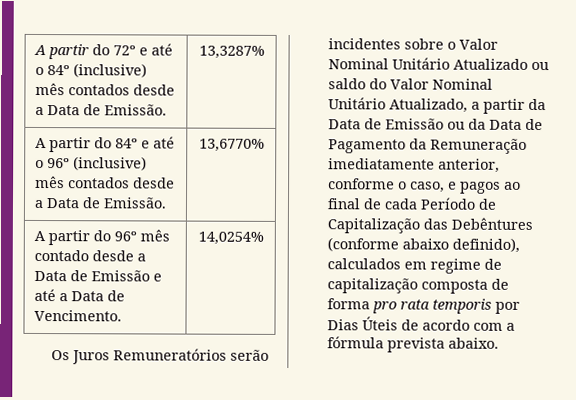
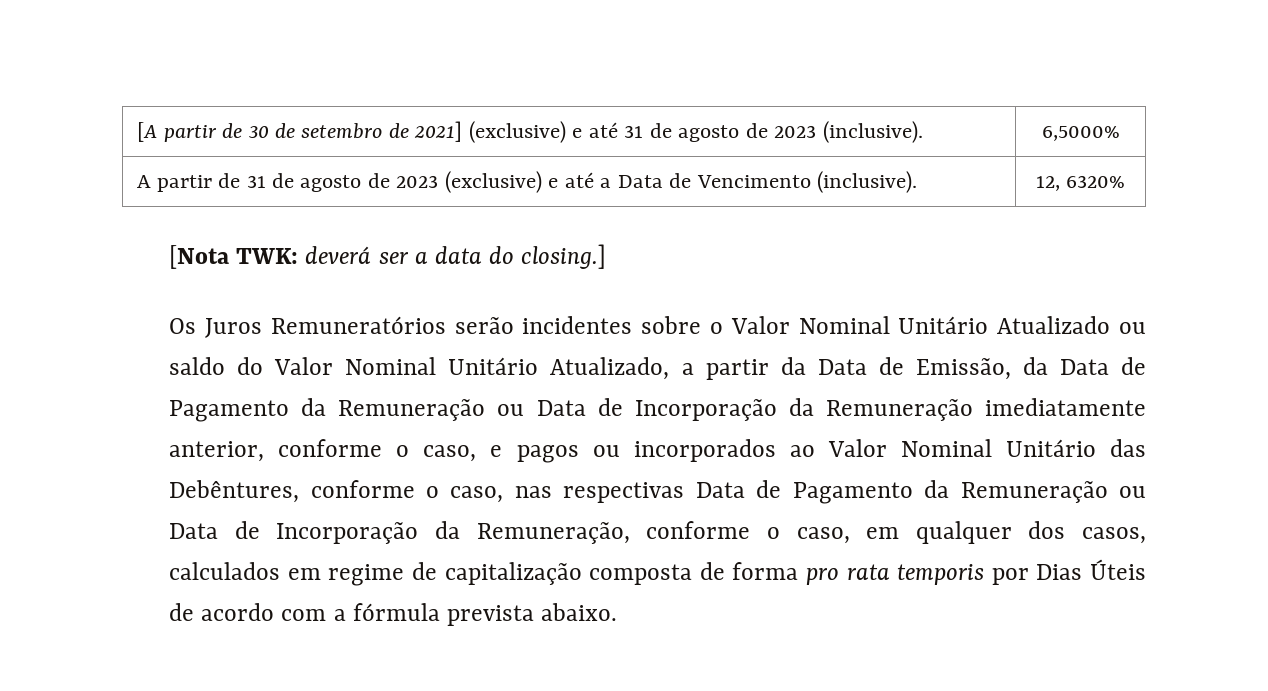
- A partir do 72º e até o 84º (inclusive) mês contados desde a Data de Emissão. | 13,3287%
- A partir do 84º e até o 96º (inclusive) mês contados desde a Data de Emissão. | 13,6770%
- A partir do 96º mês contado desde a Data de Emissão e até a Data de Vencimento. | 14,0254%
+ [A partir de 30 de setembro de 2021] (exclusive) e até 31 de agosto de 2023 (inclusive). | 6,5000%
+ A partir de 31 de agosto de 2023 (exclusive) e até a Data de Vencimento (inclusive). | 12, 6320%
+ [Nota TWK: deverá ser a data do closing.]
- Os Juros Remuneratórios serão incidentes sobre o Valor Nominal Unitário Atualizado ou saldo do Valor Nominal Unitário Atualizado, a partir da Data de Emissão ou da Data de Pagamento da Remuneração imediatamente anterior, conforme o caso, e pagos ao final de cada Período de Capitalização das Debêntures (conforme abaixo definido), calculados em regime de capitalização composta de forma pro rata temporis por Dias Úteis de acordo com a fórmula prevista abaixo.
+ Os Juros Remuneratórios serão incidentes sobre o Valor Nominal Unitário Atualizado ou saldo do Valor Nominal Unitário Atualizado, a partir da Data de Emissão, da Data de Pagamento da Remuneração ou Data de Incorporação da Remuneração imediatamente anterior, conforme o caso, e pagos ou incorporados ao Valor Nominal Unitário das Debêntures, conforme o caso, nas respectivas Data de Pagamento da Remuneração ou Data de Incorporação da Remuneração, conforme o caso, em qualquer dos casos, calculados em regime de capitalização composta de forma pro rata temporis por Dias Úteis de acordo com a fórmula prevista abaixo.

